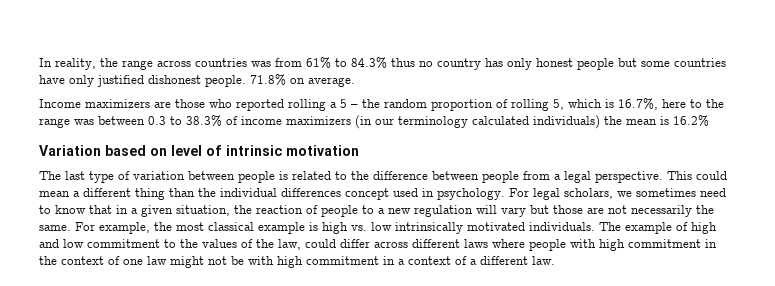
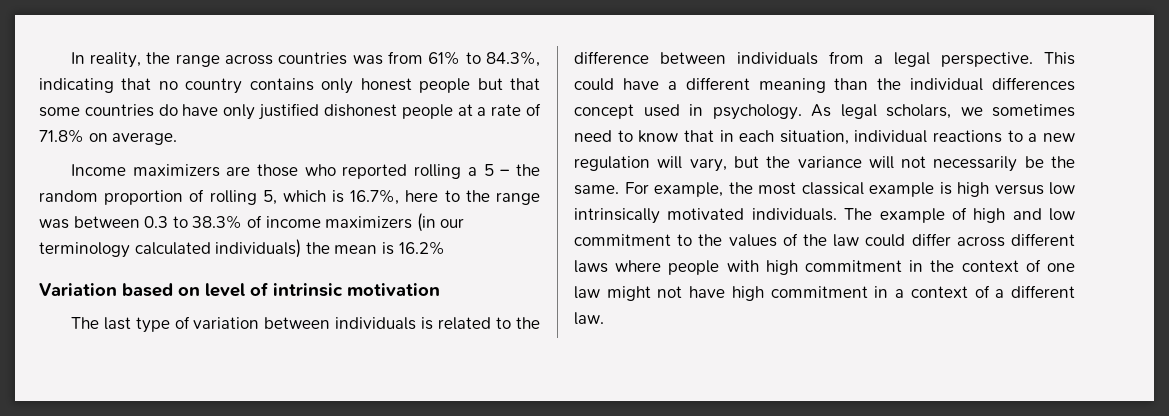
- In reality, the range across countries was from 61% to 84.3% thus no country has only honest people but some countries have only justified dishonest people. 71.8% on average.
+ In reality, the range across countries was from 61% to 84.3%, indicating that no country contains only honest people but that some countries do have only justified dishonest people at a rate of 71.8% on average.
- The last type of variation between people is related to the difference between people from a legal perspective.
+ The last type of variation between individuals is related to the difference between individuals from a legal perspective.
- This could mean a different thing than the individual differences concept used in psychology.
+ This could have a different meaning than the individual differences concept used in psychology.
- For legal scholars, we sometimes need to know that in a given situation, the reaction of people to a new regulation will vary but those are not necessarily the same.
+ As legal scholars, we sometimes need to know that in each situation, individual reactions to a new regulation will vary, but the variance will not necessarily be the same.
- For example, the most classical example is high vs. low intrinsically motivated individuals.
+ For example, the most classical example is high versus low intrinsically motivated individuals.
- The example of high and low commitment to the values of the law, could differ across different laws where people with high commitment in the context of one law might not be with high commitment in a context of a different law.
+ The example of high and low commitment to the values of the law could differ across different laws where people with high commitment in the context of one law might not have high commitment in a context of a different law.

